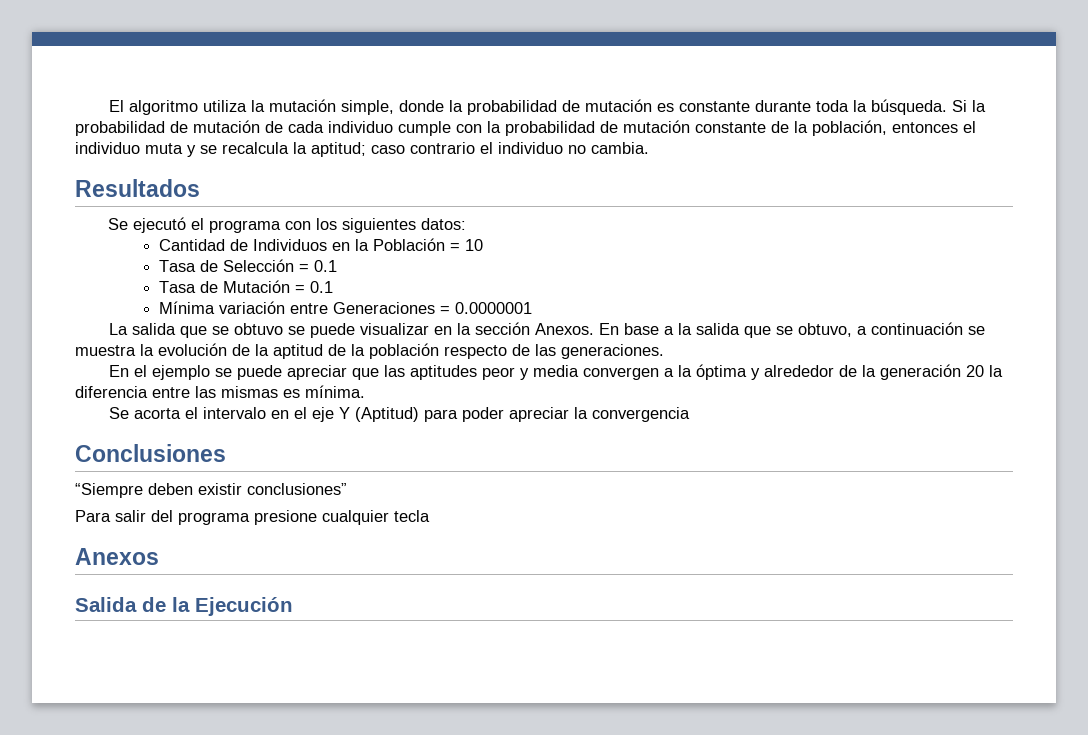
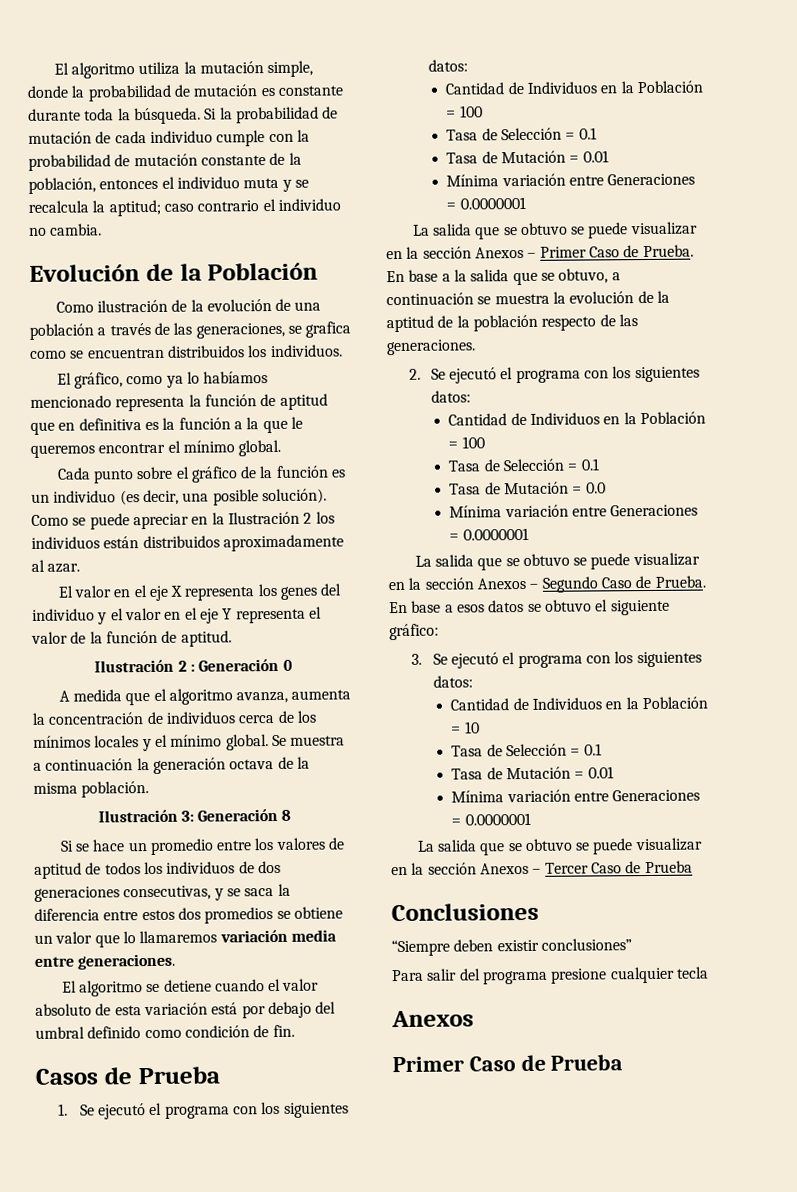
- Resultados
- Se ejecutó el programa con los siguientes datos:
+ Evolución de la Población
+ Como ilustración de la evolución de una población a través de las generaciones, se grafica como se encuentran distribuidos los individuos.
+ El gráfico, como ya lo habíamos mencionado representa la función de aptitud que en definitiva es la función a la que le queremos encontrar el mínimo global.
+ Cada punto sobre el gráfico de la función es un individuo (es decir, una posible solución). Como se puede apreciar en la Ilustración 2 los individuos están distribuidos aproximadamente al azar.
+ El valor en el eje X representa los genes del individuo y el valor en el eje Y representa el valor de la función de aptitud.
+ Ilustración 2 : Generación 0
+ A medida que el algoritmo avanza, aumenta la concentración de individuos cerca de los mínimos locales y el mínimo global. Se muestra a continuación la generación octava de la misma población.
+ Ilustración 3: Generación 8
+ Si se hace un promedio entre los valores de aptitud de todos los individuos de dos generaciones consecutivas, y se saca la diferencia entre estos dos promedios se obtiene un valor que lo llamaremos variación media entre generaciones.
+ El algoritmo se detiene cuando el valor absoluto de esta variación está por debajo del umbral definido como condición de fin.
+ Casos de Prueba
+ 1. Se ejecutó el programa con los siguientes datos:
+ Cantidad de Individuos en la Población = 100
+ Tasa de Selección = 0.1
+ Tasa de Mutación = 0.01
+ Mínima variación entre Generaciones = 0.0000001
+ La salida que se obtuvo se puede visualizar en la sección Anexos – Primer Caso de Prueba. En base a la salida que se obtuvo, a continuación se muestra la evolución de la aptitud de la población respecto de las generaciones.
+ 2. Se ejecutó el programa con los siguientes datos:
+ Cantidad de Individuos en la Población = 100
+ Tasa de Selección = 0.1
+ Tasa de Mutación = 0.0
+ Mínima variación entre Generaciones = 0.0000001
+ La salida que se obtuvo se puede visualizar en la sección Anexos – Segundo Caso de Prueba. En base a esos datos se obtuvo el siguiente gráfico:
+ 3. Se ejecutó el programa con los siguientes datos:
  Cantidad de Individuos en la Población = 10
  Tasa de Selección = 0.1
- Tasa de Mutación = 0.1
+ Tasa de Mutación = 0.01
- La salida que se obtuvo se puede visualizar en la sección Anexos. En base a la salida que se obtuvo, a continuación se muestra la evolución de la aptitud de la población respecto de las generaciones.
- En el ejemplo se puede apreciar que las aptitudes peor y media convergen a la óptima y alrededor de la generación 20 la diferencia entre las mismas es mínima.
- Se acorta el intervalo en el eje Y (Aptitud) para poder apreciar la convergencia
+ La salida que se obtuvo se puede visualizar en la sección Anexos – Tercer Caso de Prueba
- Salida de la Ejecución
+ Primer Caso de Prueba

